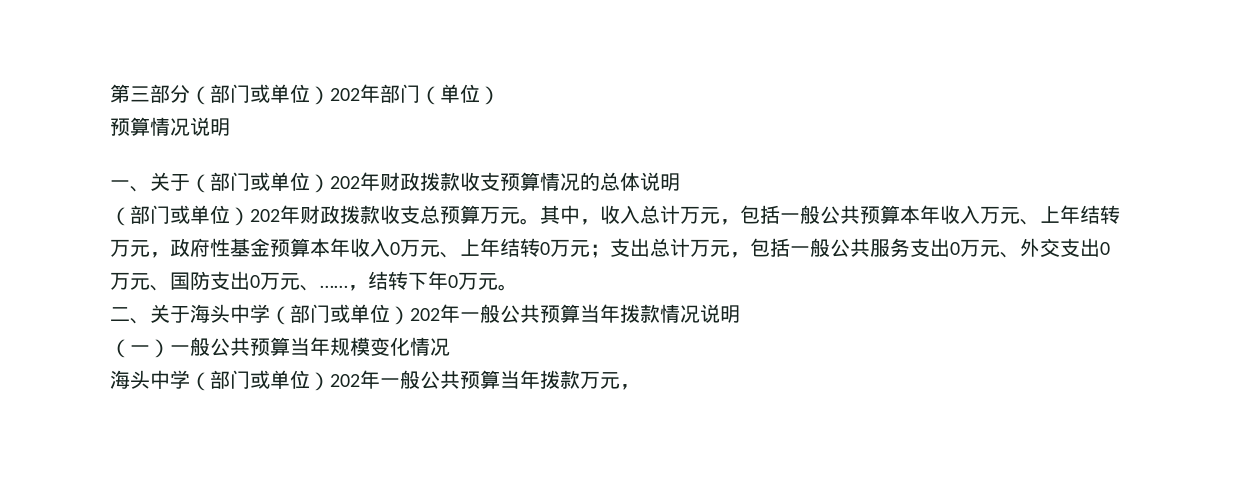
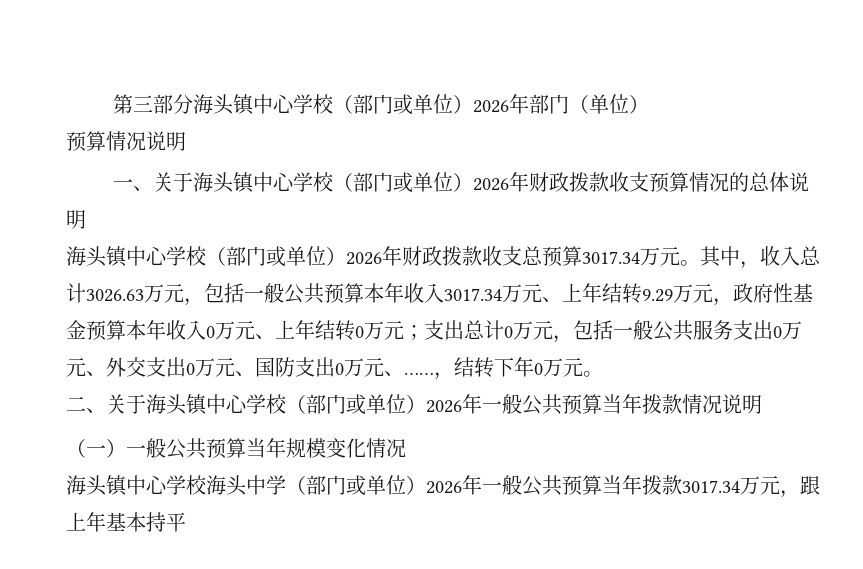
- 第三部分（部门或单位）202年部门（单位）
+ 第三部分海头镇中心学校（部门或单位）2026年部门（单位）
- 一、关于（部门或单位）202年财政拨款收支预算情况的总体说明
+ 一、关于海头镇中心学校（部门或单位）2026年财政拨款收支预算情况的总体说明
- （部门或单位）202年财政拨款收支总预算万元。
+ 海头镇中心学校（部门或单位）2026年财政拨款收支总预算3017.34万元。
- 其中，收入总计万元，包括一般公共预算本年收入万元、上年结转万元，政府性基金预算本年收入0万元、上年结转0万元；支出总计万元，包括一般公共服务支出0万元、外交支出0万元、国防支出0万元、……
+ 其中，收入总计3026.63万元，包括一般公共预算本年收入3017.34万元、上年结转9.29万元，政府性基金预算本年收入0万元、上年结转0万元；支出总计0万元，包括一般公共服务支出0万元、外交支出0万元、国防支出0万元、……
- 二、关于海头中学（部门或单位）202年一般公共预算当年拨款情况说明
+ 二、关于海头镇中心学校（部门或单位）2026年一般公共预算当年拨款情况说明
- 海头中学（部门或单位）202年一般公共预算当年拨款万元，
+ 海头镇中心学校海头中学（部门或单位）2026年一般公共预算当年拨款3017.34万元，跟上年基本持平

